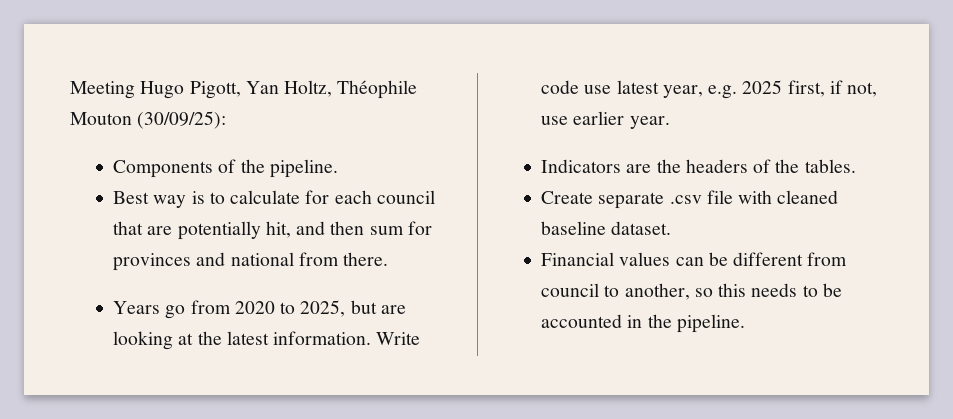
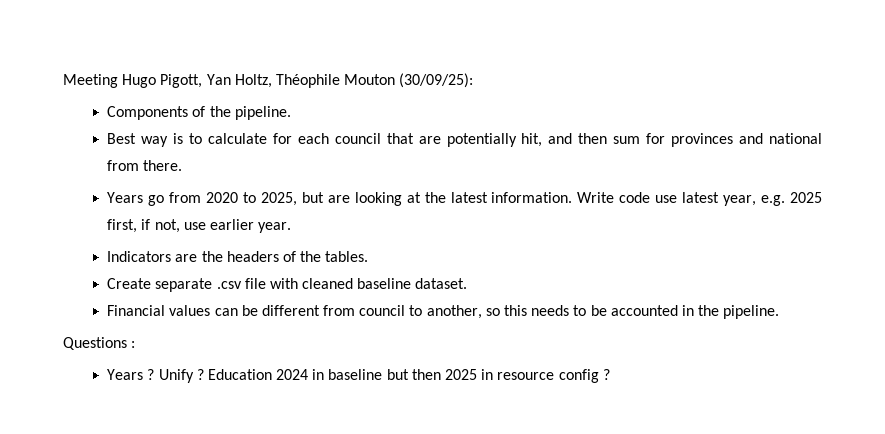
+ Questions :
+ Years ? Unify ? Education 2024 in baseline but then 2025 in resource config ?

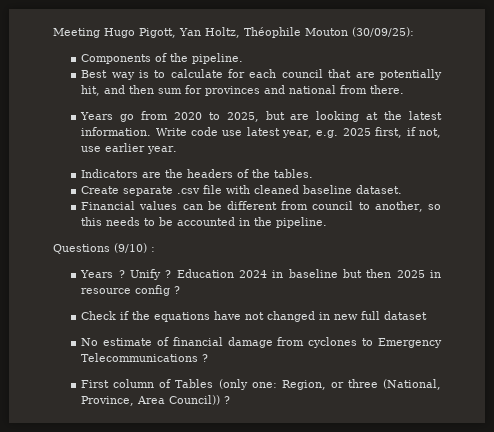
- Questions :
+ Questions (9/10) :
+ Check if the equations have not changed in new full dataset
+ No estimate of financial damage from cyclones to Emergency Telecommunications ?
+ First column of Tables (only one: Region, or three (National, Province, Area Council)) ?

